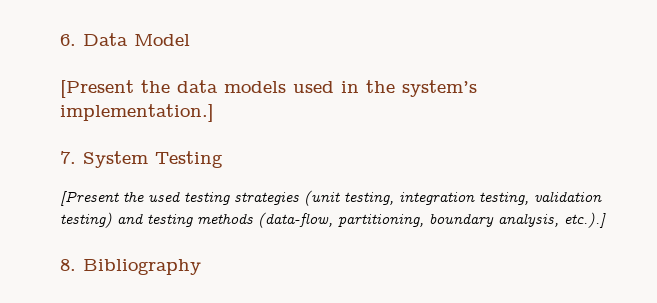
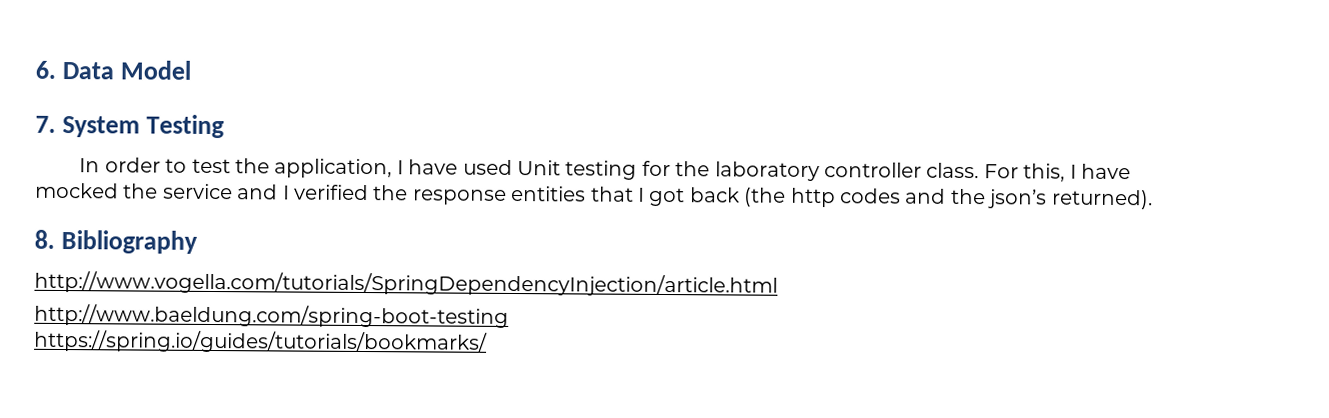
- [Present the data models used in the system’s implementation.]
  7. System Testing
- [Present the used testing strategies (unit testing, integration testing, validation testing) and testing methods (data-flow, partitioning, boundary analysis, etc.).]
+ In order to test the application, I have used Unit testing for the laboratory controller class. For this, I have mocked the service and I verified the response entities that I got back (the http codes and the json’s returned).
+ http://www.vogella.com/tutorials/SpringDependencyInjection/article.html
+ http://www.baeldung.com/spring-boot-testing
+ https://spring.io/guides/tutorials/bookmarks/

